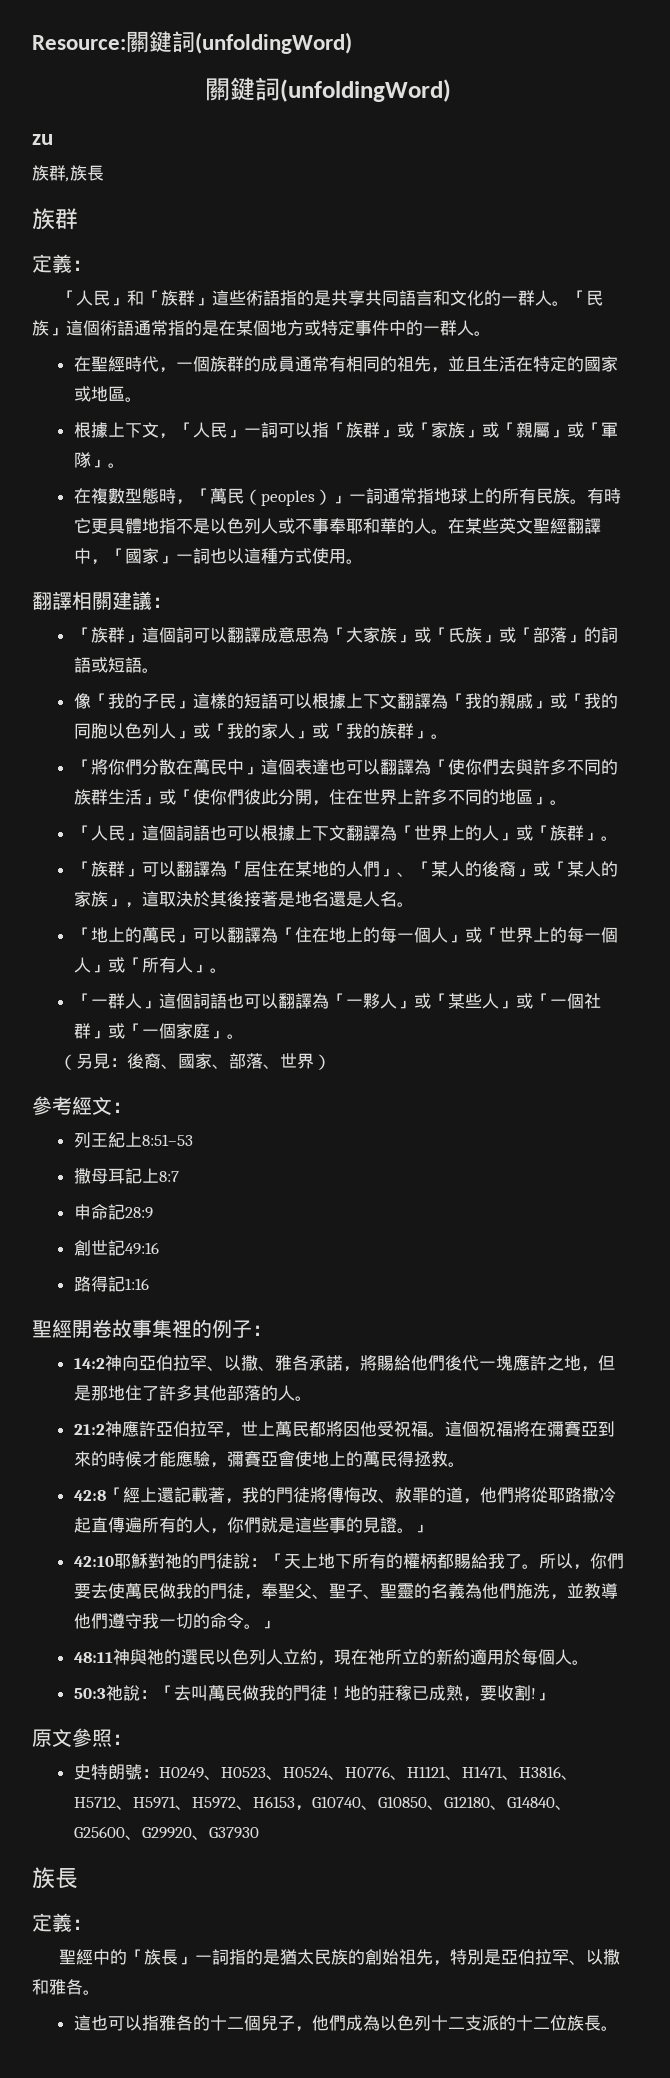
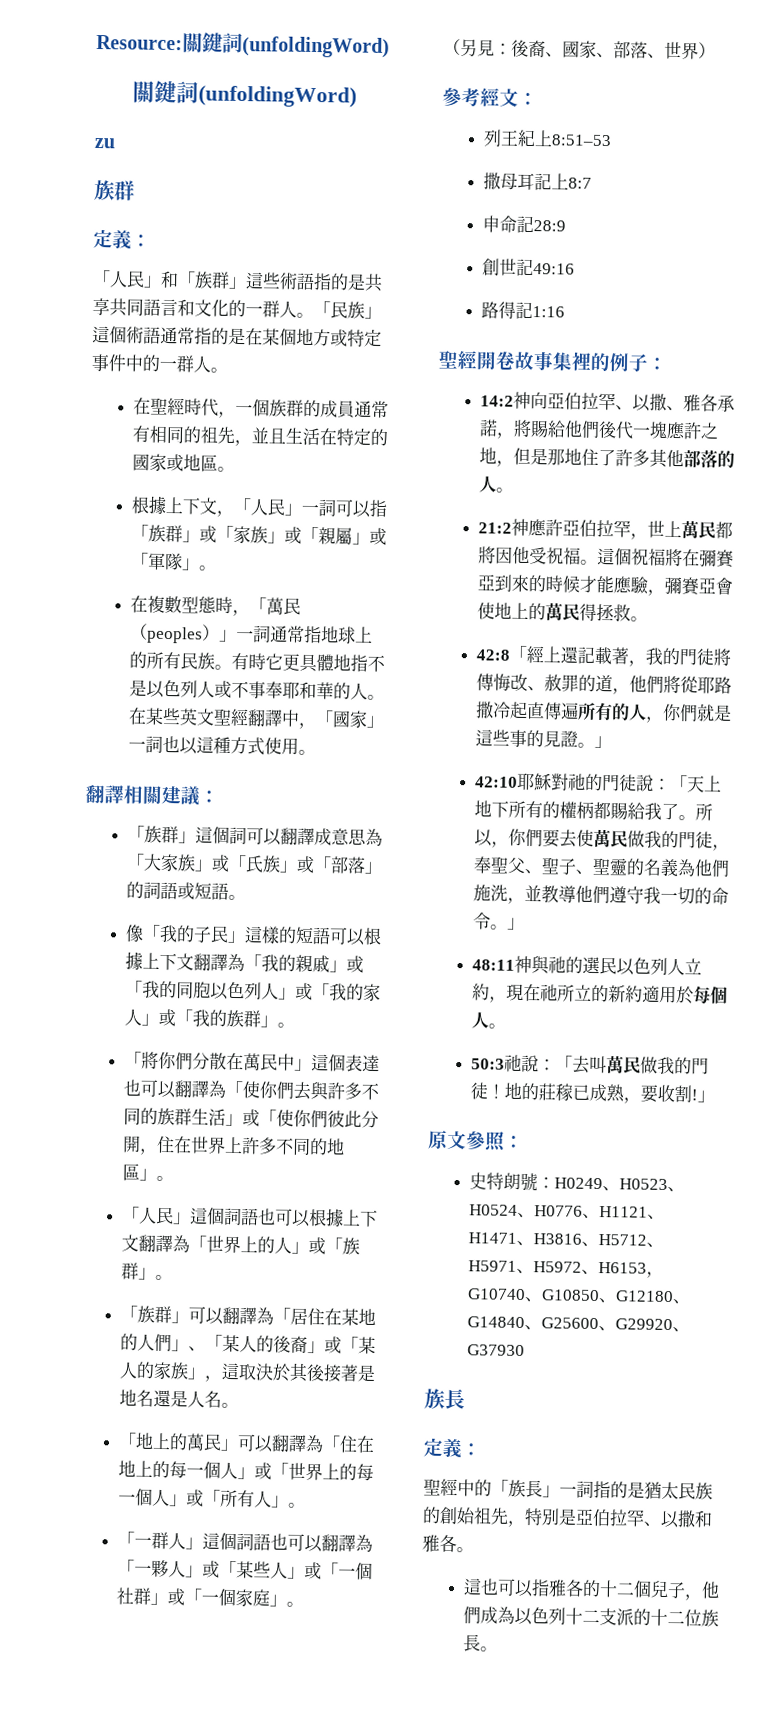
- 族群,族長

